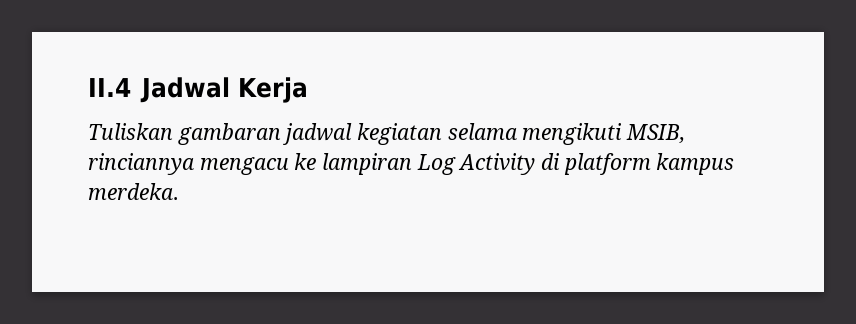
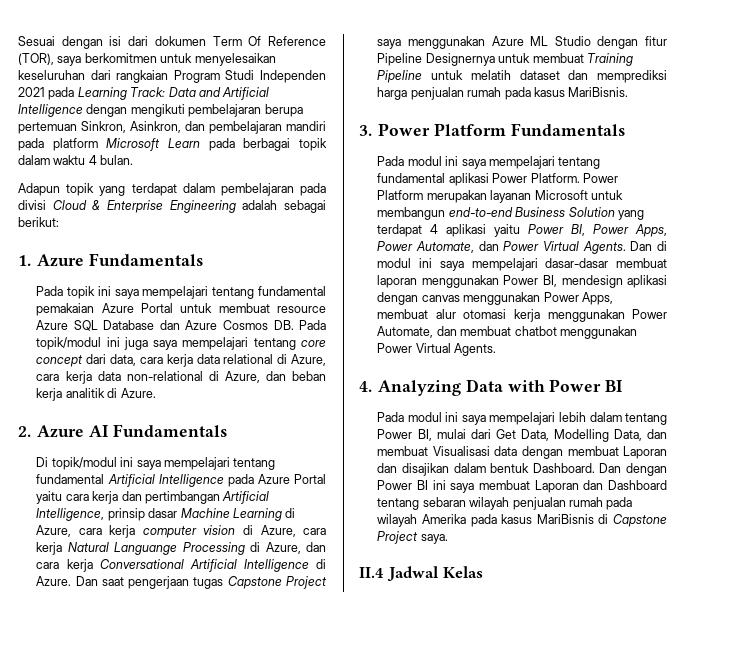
- II.4 Jadwal Kerja
- Tuliskan gambaran jadwal kegiatan selama mengikuti MSIB, rinciannya mengacu ke lampiran Log Activity di platform kampus merdeka.
+ Sesuai dengan isi dari dokumen Term Of Reference (TOR), saya berkomitmen untuk menyelesaikan keseluruhan dari rangkaian Program Studi Independen 2021 pada Learning Track: Data and Artificial Intelligence dengan mengikuti pembelajaran berupa pertemuan Sinkron, Asinkron, dan pembelajaran mandiri pada platform Microsoft Learn pada berbagai topik dalam waktu 4 bulan.
+ Adapun topik yang terdapat dalam pembelajaran pada divisi Cloud & Enterprise Engineering adalah sebagai berikut:
+ 1. Azure Fundamentals
+ Pada topik ini saya mempelajari tentang fundamental pemakaian Azure Portal untuk membuat resource Azure SQL Database dan Azure Cosmos DB. Pada topik/modul ini juga saya mempelajari tentang core concept dari data, cara kerja data relational di Azure, cara kerja data non-relational di Azure, dan beban kerja analitik di Azure.
+ 2. Azure AI Fundamentals
+ Di topik/modul ini saya mempelajari tentang fundamental Artificial Intelligence pada Azure Portal yaitu cara kerja dan pertimbangan Artificial Intelligence, prinsip dasar Machine Learning di Azure, cara kerja computer vision di Azure, cara kerja Natural Languange Processing di Azure, dan cara kerja Conversational Artificial Intelligence di Azure. Dan saat pengerjaan tugas Capstone Project saya menggunakan Azure ML Studio dengan fitur Pipeline Designernya untuk membuat Training Pipeline untuk melatih dataset dan memprediksi harga penjualan rumah pada kasus MariBisnis.
+ 3. Power Platform Fundamentals
+ Pada modul ini saya mempelajari tentang fundamental aplikasi Power Platform. Power Platform merupakan layanan Microsoft untuk membangun end-to-end Business Solution yang terdapat 4 aplikasi yaitu Power BI, Power Apps, Power Automate, dan Power Virtual Agents. Dan di modul ini saya mempelajari dasar-dasar membuat laporan menggunakan Power BI, mendesign aplikasi dengan canvas menggunakan Power Apps, membuat alur otomasi kerja menggunakan Power Automate, dan membuat chatbot menggunakan Power Virtual Agents.
+ 4. Analyzing Data with Power BI
+ Pada modul ini saya mempelajari lebih dalam tentang Power BI, mulai dari Get Data, Modelling Data, dan membuat Visualisasi data dengan membuat Laporan dan disajikan dalam bentuk Dashboard. Dan dengan Power BI ini saya membuat Laporan dan Dashboard tentang sebaran wilayah penjualan rumah pada wilayah Amerika pada kasus MariBisnis di Capstone Project saya.
+ II.4 Jadwal Kelas

